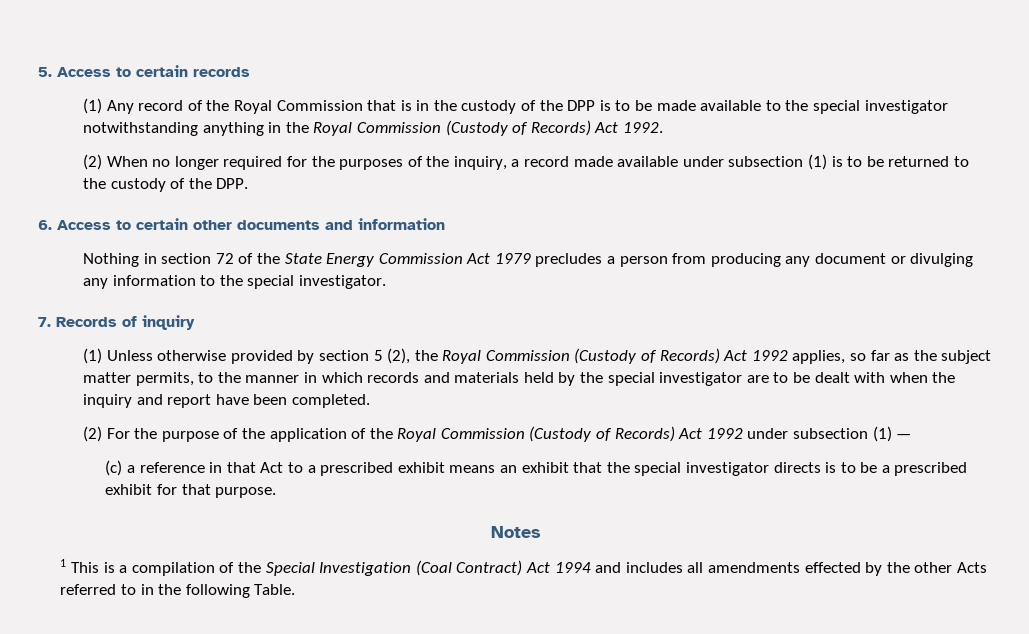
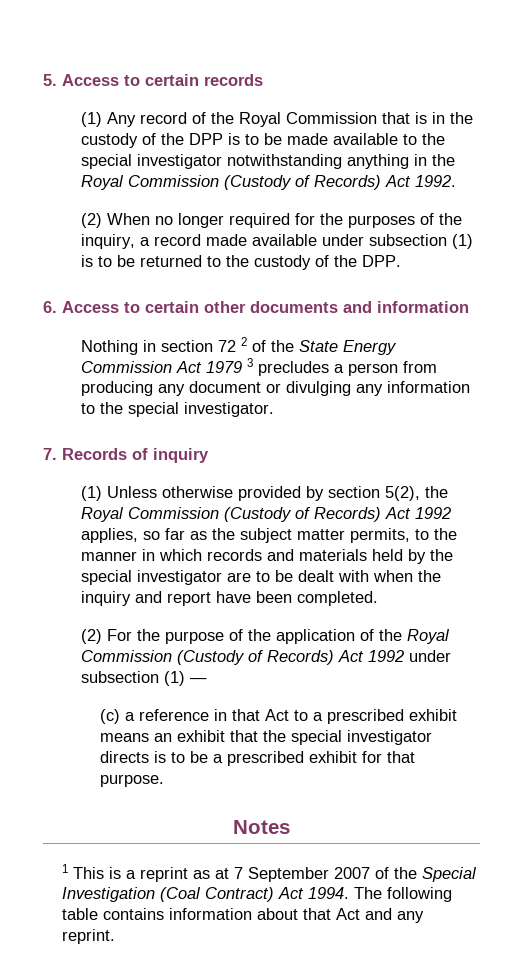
- Nothing in section 72 of the State Energy Commission Act 1979 precludes a person from producing any document or divulging any information to the special investigator.
+ Nothing in section 72 2 of the State Energy Commission Act 1979 3 precludes a person from producing any document or divulging any information to the special investigator.
- (1) Unless otherwise provided by section 5 (2), the Royal Commission (Custody of Records) Act 1992 applies, so far as the subject matter permits, to the manner in which records and materials held by the special investigator are to be dealt with when the inquiry and report have been completed.
+ (1) Unless otherwise provided by section 5(2), the Royal Commission (Custody of Records) Act 1992 applies, so far as the subject matter permits, to the manner in which records and materials held by the special investigator are to be dealt with when the inquiry and report have been completed.
- 1 This is a compilation of the Special Investigation (Coal Contract) Act 1994 and includes all amendments effected by the other Acts referred to in the following Table.
+ 1 This is a reprint as at 7 September 2007 of the Special Investigation (Coal Contract) Act 1994. The following table contains information about that Act and any reprint.

